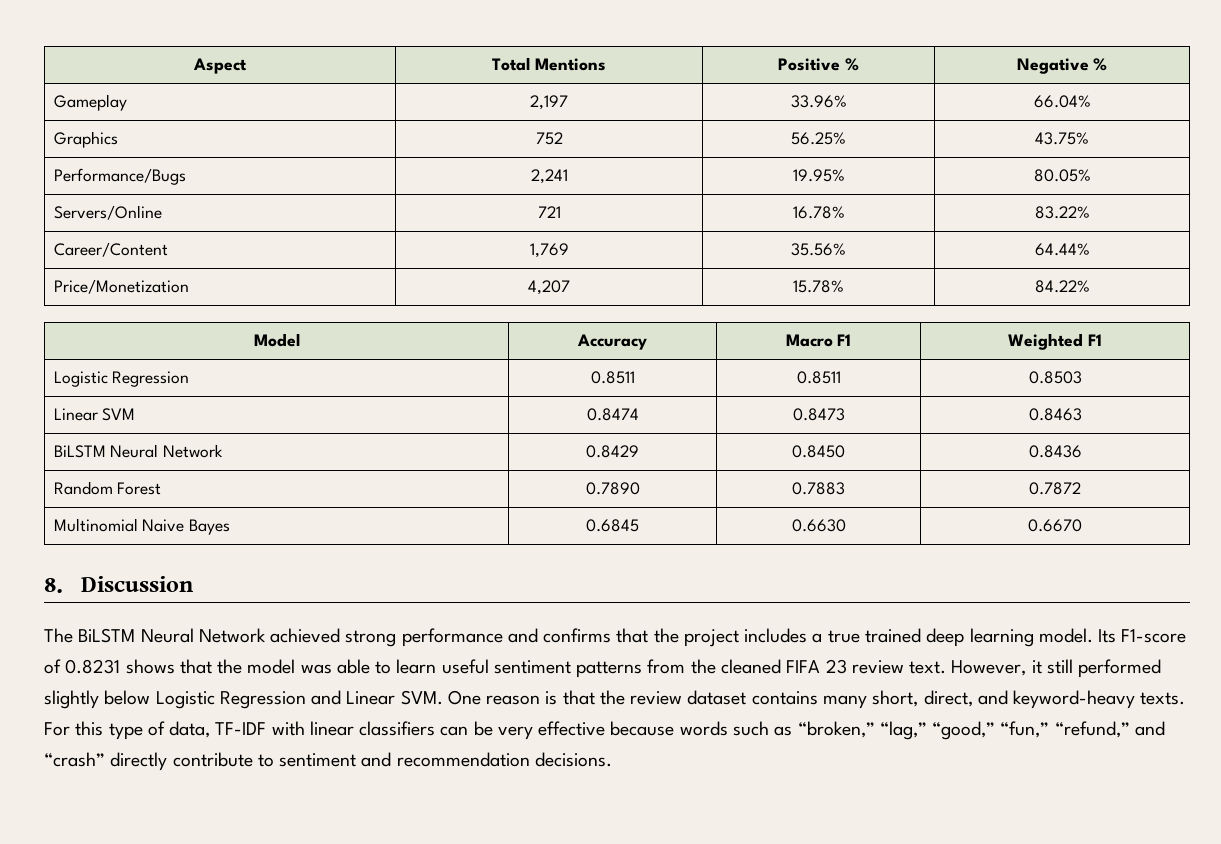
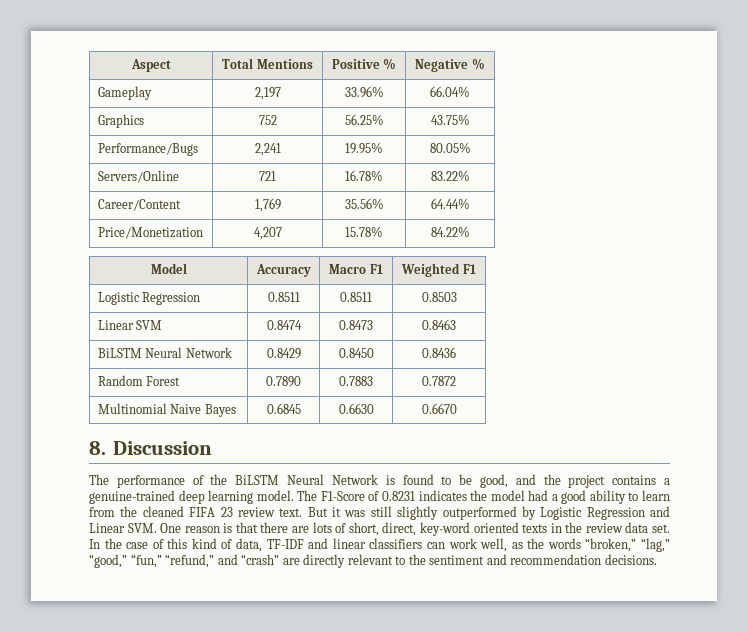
- The BiLSTM Neural Network achieved strong performance and confirms that the project includes a true trained deep learning model. Its F1-score of 0.8231 shows that the model was able to learn useful sentiment patterns from the cleaned FIFA 23 review text.
+ The performance of the BiLSTM Neural Network is found to be good, and the project contains a genuine-trained deep learning model. The F1-Score of 0.8231 indicates the model had a good ability to learn from the cleaned FIFA 23 review text.
- However, it still performed slightly below Logistic Regression and Linear SVM. One reason is that the review dataset contains many short, direct, and keyword-heavy texts. For this type of data, TF-IDF with linear classifiers can be very effective because words such as “broken,” “lag,” “good,” “fun,” “refund,” and “crash” directly contribute to sentiment and recommendation decisions.
+ But it was still slightly outperformed by Logistic Regression and Linear SVM. One reason is that there are lots of short, direct, key-word oriented texts in the review data set. In the case of this kind of data, TF-IDF and linear classifiers can work well, as the words “broken,” “lag,” “good,” “fun,” “refund,” and “crash” are directly relevant to the sentiment and recommendation decisions.

